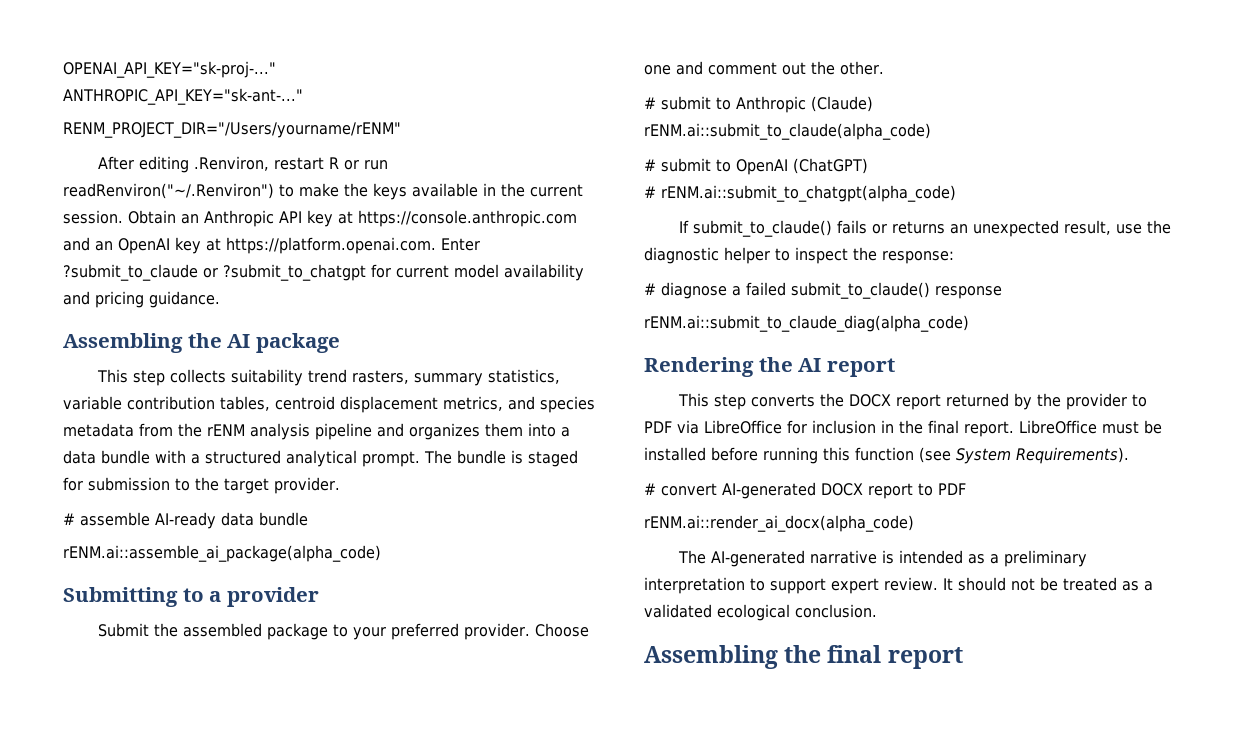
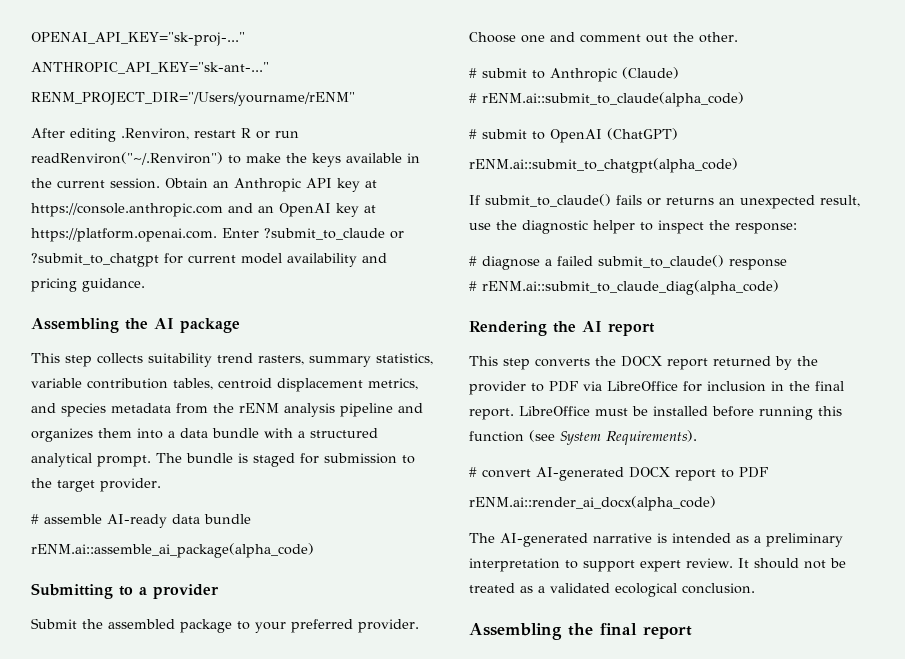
- rENM.ai::submit_to_claude(alpha_code)
+ # rENM.ai::submit_to_claude(alpha_code)
- # rENM.ai::submit_to_chatgpt(alpha_code)
+ rENM.ai::submit_to_chatgpt(alpha_code)
- rENM.ai::submit_to_claude_diag(alpha_code)
+ # rENM.ai::submit_to_claude_diag(alpha_code)

